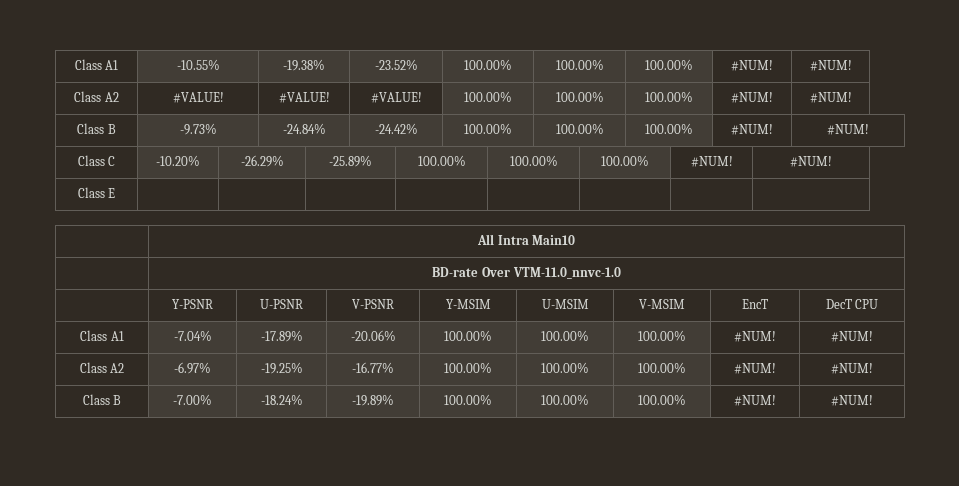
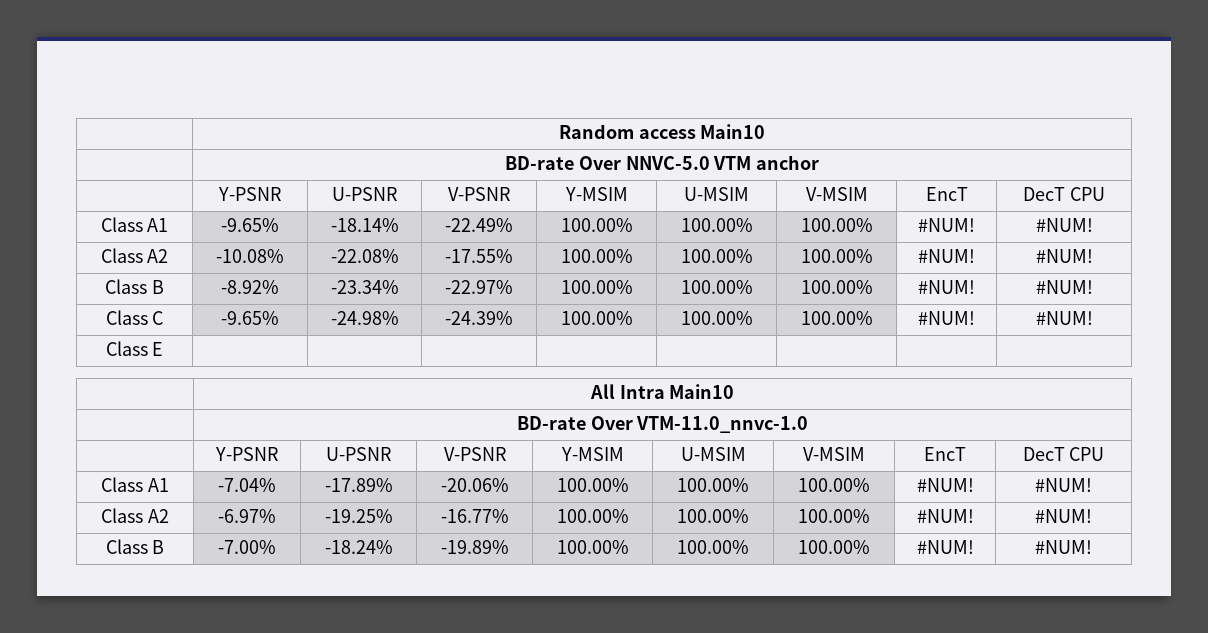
- Class A1 | -10.55% | -19.38% | -23.52% | 100.00% | 100.00% | 100.00% | #NUM! | #NUM!
- Class A2 | #VALUE! | #VALUE! | #VALUE! | 100.00% | 100.00% | 100.00% | #NUM! | #NUM!
- Class B | -9.73% | -24.84% | -24.42% | 100.00% | 100.00% | 100.00% | #NUM! | #NUM!
+ | Random access Main10
+ | BD-rate Over NNVC-5.0 VTM anchor
+ | Y-PSNR | U-PSNR | V-PSNR | Y-MSIM | U-MSIM | V-MSIM | EncT | DecT CPU
+ Class A1 | -9.65% | -18.14% | -22.49% | 100.00% | 100.00% | 100.00% | #NUM! | #NUM!
+ Class A2 | -10.08% | -22.08% | -17.55% | 100.00% | 100.00% | 100.00% | #NUM! | #NUM!
+ Class B | -8.92% | -23.34% | -22.97% | 100.00% | 100.00% | 100.00% | #NUM! | #NUM!
- Class C | -10.20% | -26.29% | -25.89% | 100.00% | 100.00% | 100.00% | #NUM! | #NUM!
+ Class C | -9.65% | -24.98% | -24.39% | 100.00% | 100.00% | 100.00% | #NUM! | #NUM!

